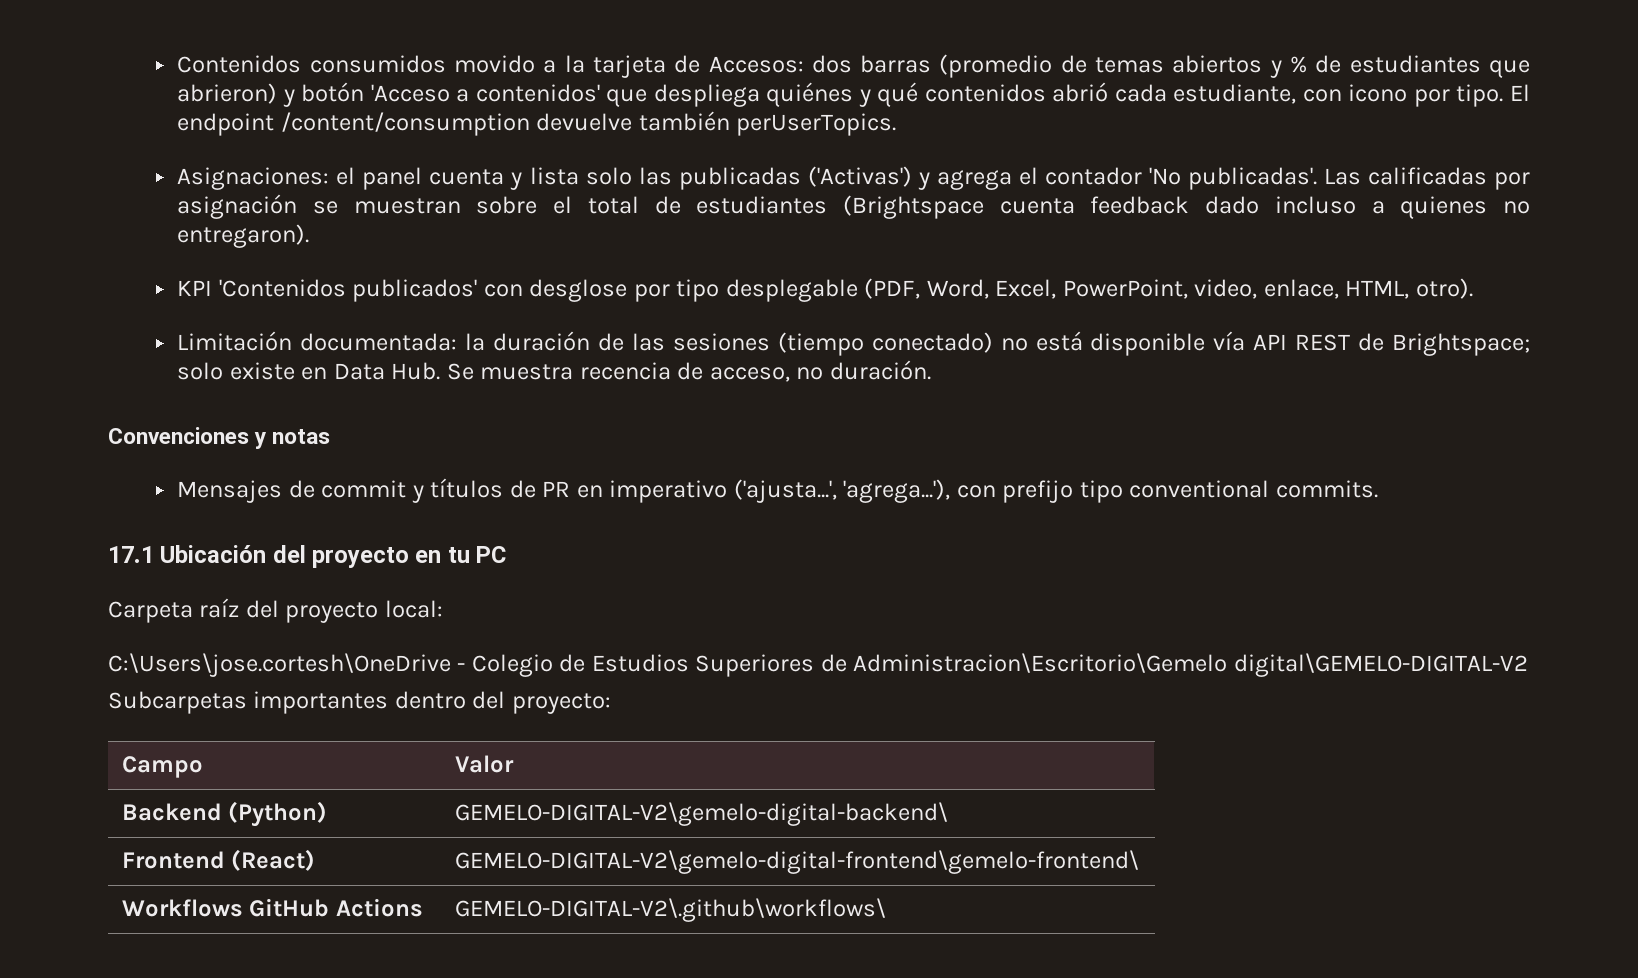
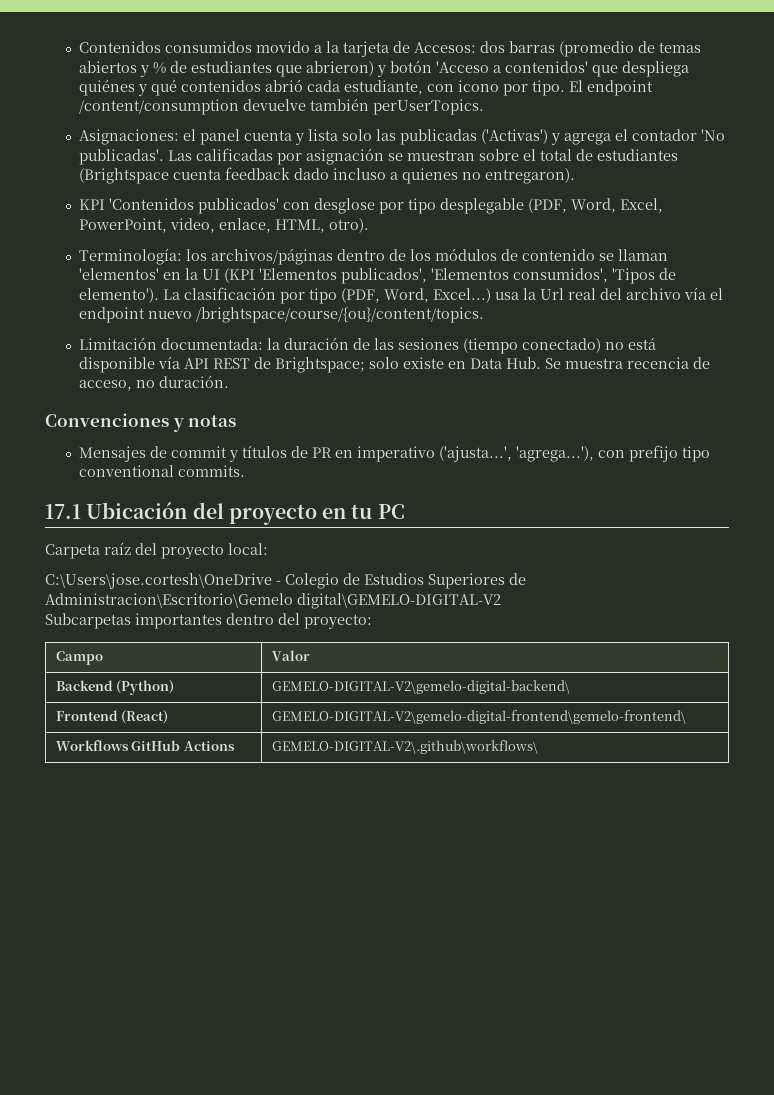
+ Terminología: los archivos/páginas dentro de los módulos de contenido se llaman 'elementos' en la UI (KPI 'Elementos publicados', 'Elementos consumidos', 'Tipos de elemento'). La clasificación por tipo (PDF, Word, Excel...) usa la Url real del archivo vía el endpoint nuevo /brightspace/course/{ou}/content/topics.

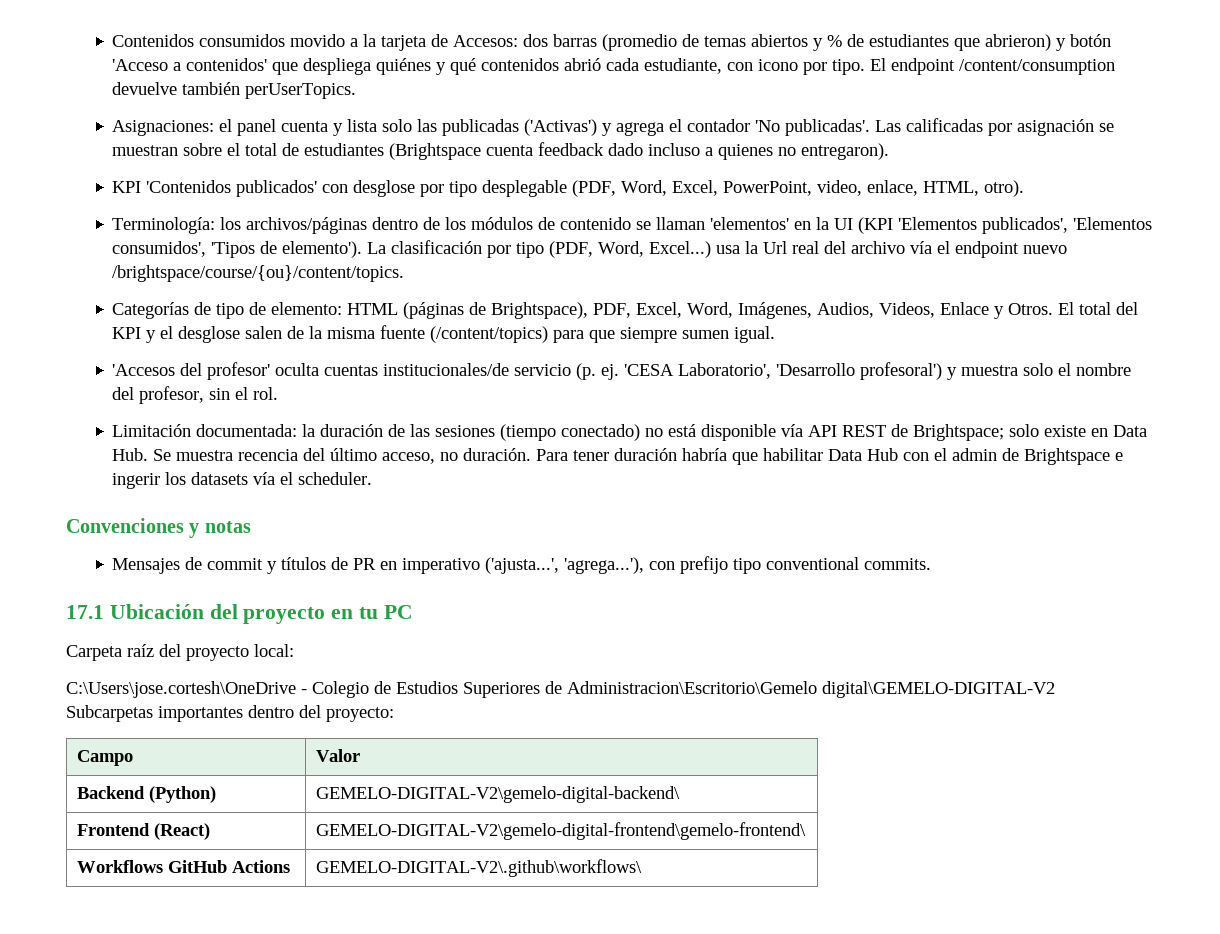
+ Categorías de tipo de elemento: HTML (páginas de Brightspace), PDF, Excel, Word, Imágenes, Audios, Videos, Enlace y Otros. El total del KPI y el desglose salen de la misma fuente (/content/topics) para que siempre sumen igual.
+ 'Accesos del profesor' oculta cuentas institucionales/de servicio (p. ej. 'CESA Laboratorio', 'Desarrollo profesoral') y muestra solo el nombre del profesor, sin el rol.
- Limitación documentada: la duración de las sesiones (tiempo conectado) no está disponible vía API REST de Brightspace; solo existe en Data Hub. Se muestra recencia de acceso, no duración.
+ Limitación documentada: la duración de las sesiones (tiempo conectado) no está disponible vía API REST de Brightspace; solo existe en Data Hub. Se muestra recencia del último acceso, no duración. Para tener duración habría que habilitar Data Hub con el admin de Brightspace e ingerir los datasets vía el scheduler.

